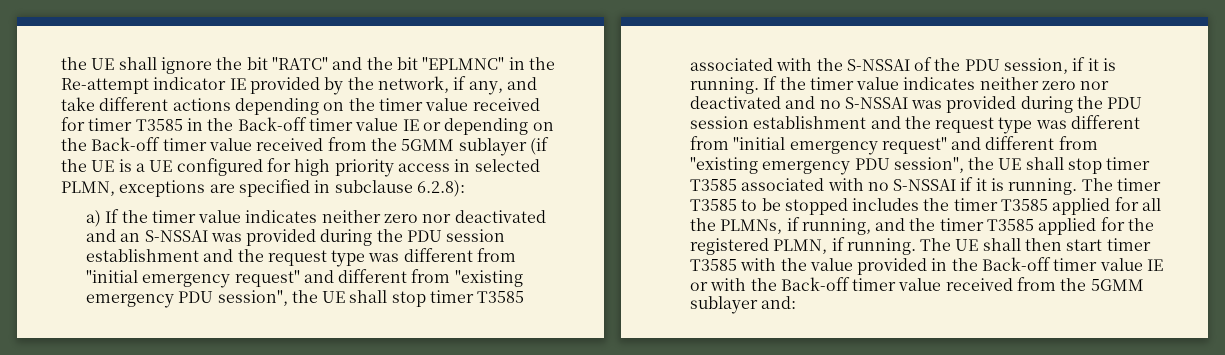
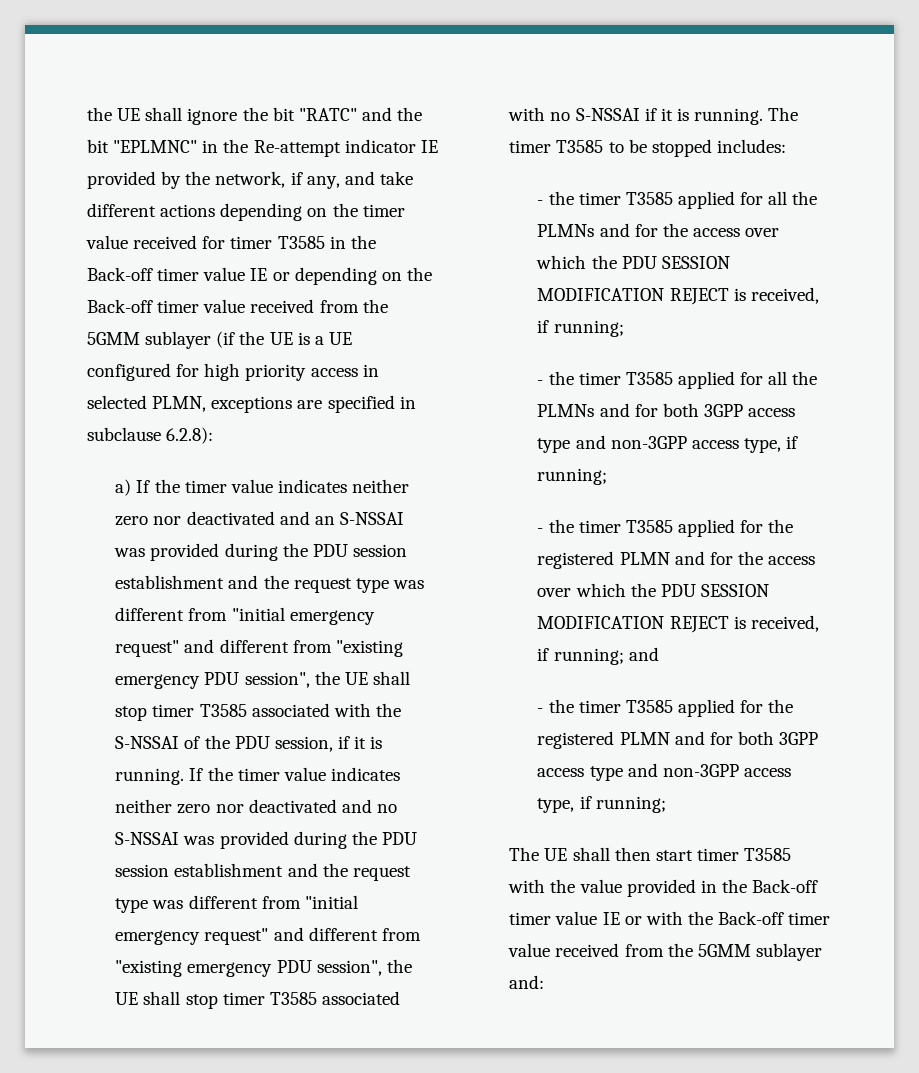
- The timer T3585 to be stopped includes the timer T3585 applied for all the PLMNs, if running, and the timer T3585 applied for the registered PLMN, if running. The UE shall then start timer T3585 with the value provided in the Back-off timer value IE or with the Back-off timer value received from the 5GMM sublayer and:
+ The timer T3585 to be stopped includes:
+ - the timer T3585 applied for all the PLMNs and for the access over which the PDU SESSION MODIFICATION REJECT is received, if running;
+ - the timer T3585 applied for all the PLMNs and for both 3GPP access type and non-3GPP access type, if running;
+ - the timer T3585 applied for the registered PLMN and for the access over which the PDU SESSION MODIFICATION REJECT is received, if running; and
+ - the timer T3585 applied for the registered PLMN and for both 3GPP access type and non-3GPP access type, if running;
+ The UE shall then start timer T3585 with the value provided in the Back-off timer value IE or with the Back-off timer value received from the 5GMM sublayer and:

